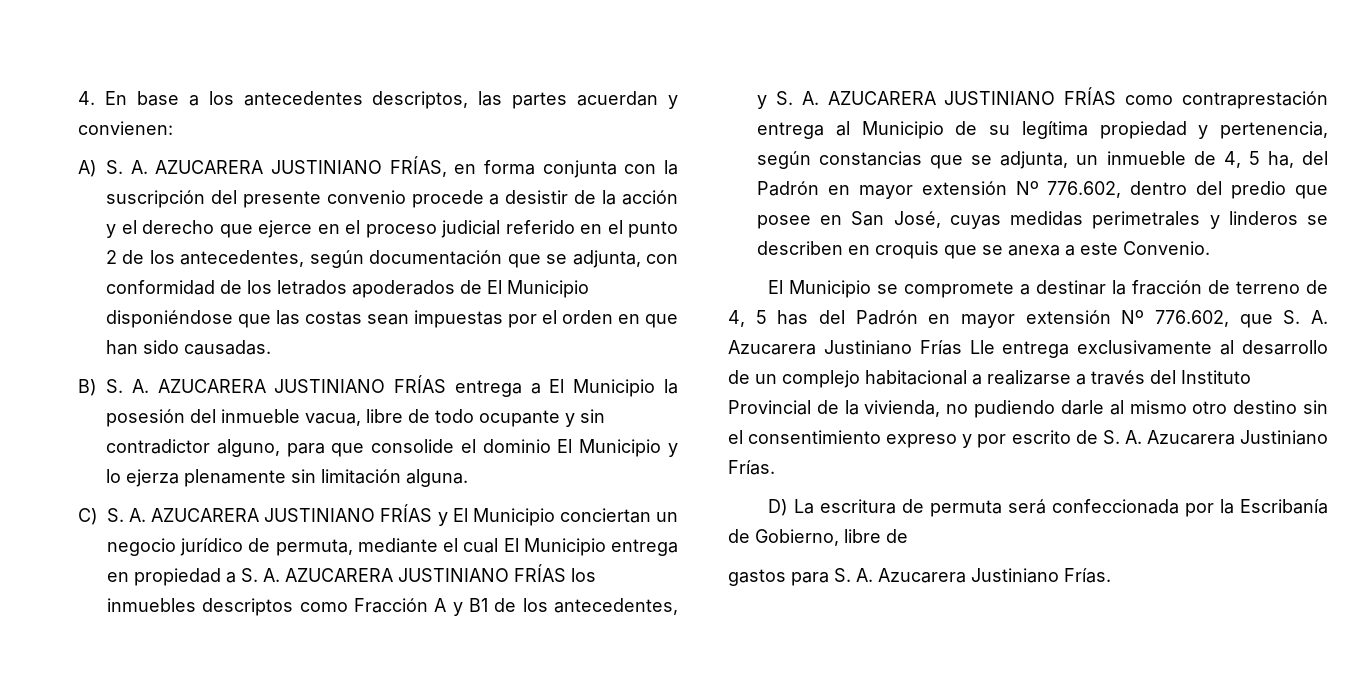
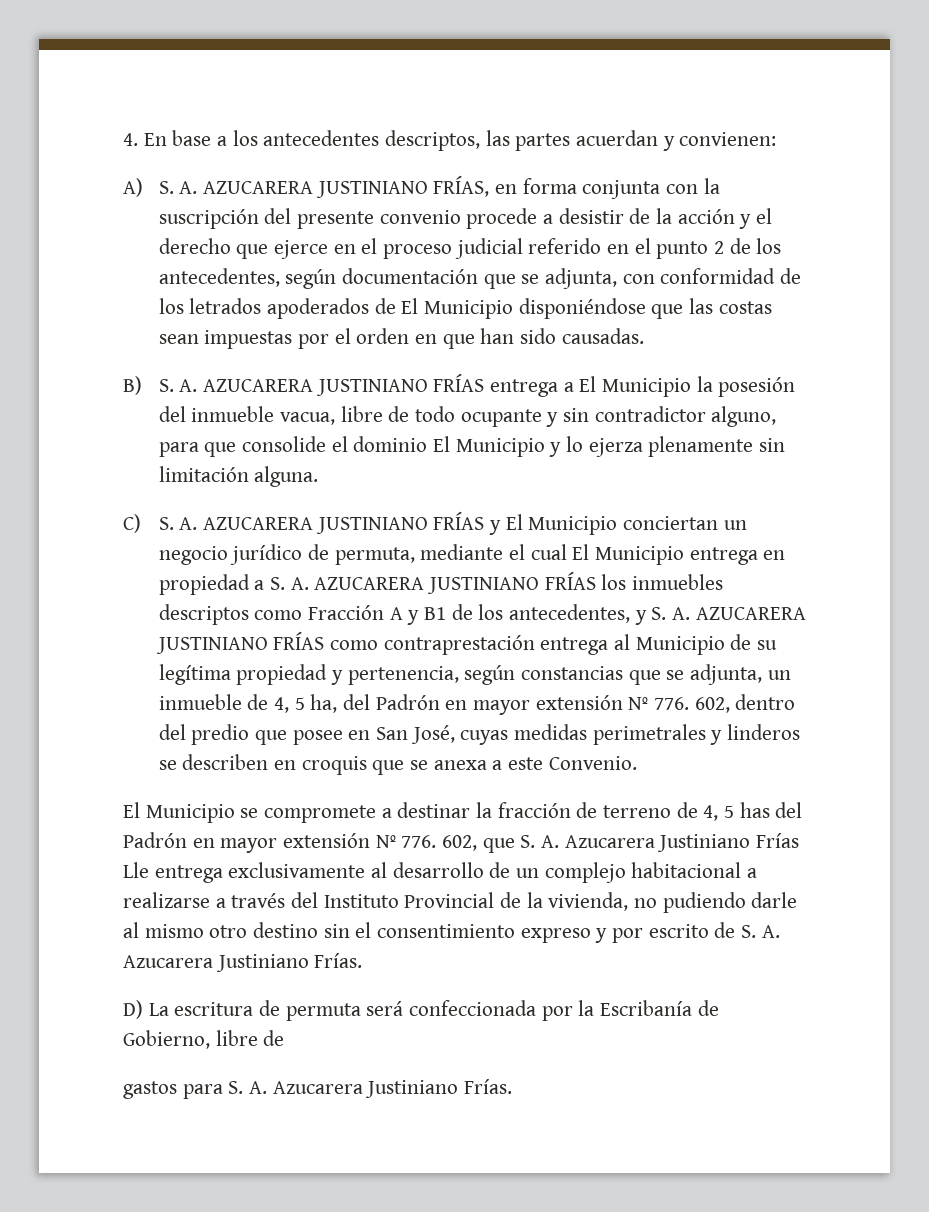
- C) S. A. AZUCARERA JUSTINIANO FRÍAS y El Municipio conciertan un negocio jurídico de permuta, mediante el cual El Municipio entrega en propiedad a S. A. AZUCARERA JUSTINIANO FRÍAS los inmuebles descriptos como Fracción A y B1 de los antecedentes, y S. A. AZUCARERA JUSTINIANO FRÍAS como contraprestación entrega al Municipio de su legítima propiedad y pertenencia, según constancias que se adjunta, un inmueble de 4, 5 ha, del Padrón en mayor extensión Nº 776.602, dentro del predio que posee en San José, cuyas medidas perimetrales y linderos se describen en croquis que se anexa a este Convenio.
+ C) S. A. AZUCARERA JUSTINIANO FRÍAS y El Municipio conciertan un negocio jurídico de permuta, mediante el cual El Municipio entrega en propiedad a S. A. AZUCARERA JUSTINIANO FRÍAS los inmuebles descriptos como Fracción A y B1 de los antecedentes, y S. A. AZUCARERA JUSTINIANO FRÍAS como contraprestación entrega al Municipio de su legítima propiedad y pertenencia, según constancias que se adjunta, un inmueble de 4, 5 ha, del Padrón en mayor extensión Nº 776. 602, dentro del predio que posee en San José, cuyas medidas perimetrales y linderos se describen en croquis que se anexa a este Convenio.
- El Municipio se compromete a destinar la fracción de terreno de 4, 5 has del Padrón en mayor extensión Nº 776.602, que S. A. Azucarera Justiniano Frías Lle entrega exclusivamente al desarrollo de un complejo habitacional a realizarse a través del Instituto Provincial de la vivienda, no pudiendo darle al mismo otro destino sin el consentimiento expreso y por escrito de S. A. Azucarera Justiniano Frías.
+ El Municipio se compromete a destinar la fracción de terreno de 4, 5 has del Padrón en mayor extensión Nº 776. 602, que S. A. Azucarera Justiniano Frías Lle entrega exclusivamente al desarrollo de un complejo habitacional a realizarse a través del Instituto Provincial de la vivienda, no pudiendo darle al mismo otro destino sin el consentimiento expreso y por escrito de S. A. Azucarera Justiniano Frías.

